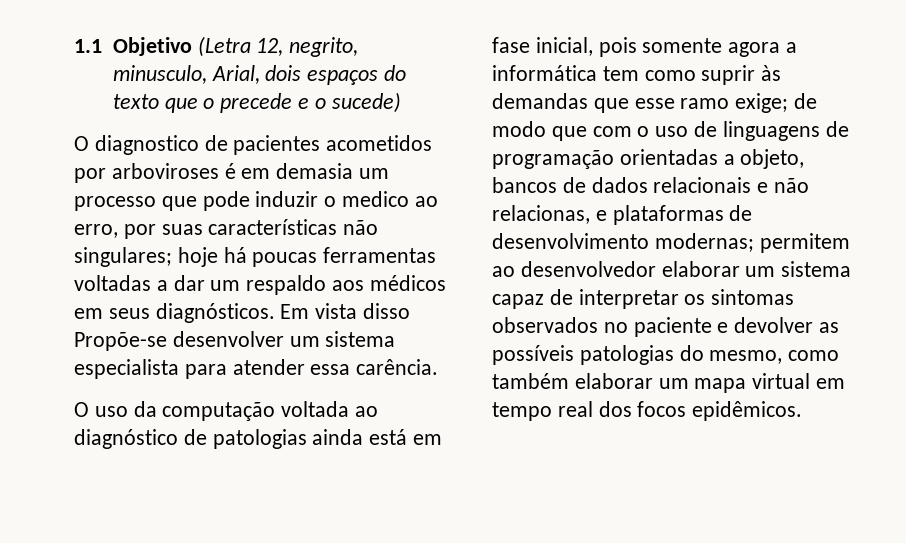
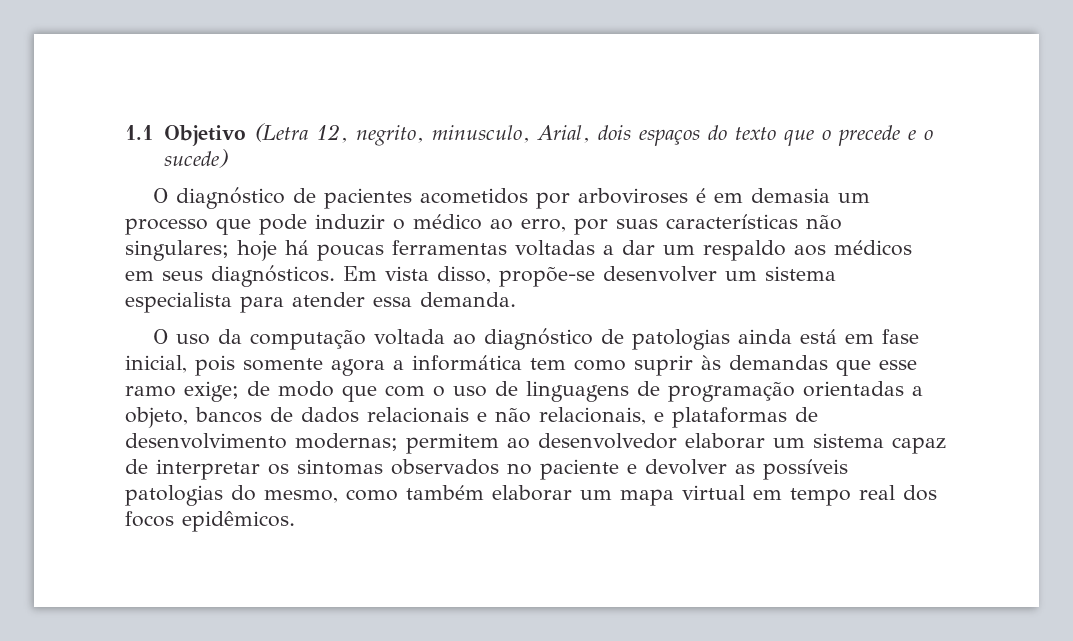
- O diagnostico de pacientes acometidos por arboviroses é em demasia um processo que pode induzir o medico ao erro, por suas características não singulares; hoje há poucas ferramentas voltadas a dar um respaldo aos médicos em seus diagnósticos.
+ O diagnóstico de pacientes acometidos por arboviroses é em demasia um processo que pode induzir o médico ao erro, por suas características não singulares; hoje há poucas ferramentas voltadas a dar um respaldo aos médicos em seus diagnósticos.
- Em vista disso Propõe-se desenvolver um sistema especialista para atender essa carência.
+ Em vista disso, propõe-se desenvolver um sistema especialista para atender essa demanda.
- de modo que com o uso de linguagens de programação orientadas a objeto, bancos de dados relacionais e não relacionas, e plataformas de desenvolvimento modernas;
+ de modo que com o uso de linguagens de programação orientadas a objeto, bancos de dados relacionais e não relacionais, e plataformas de desenvolvimento modernas;

